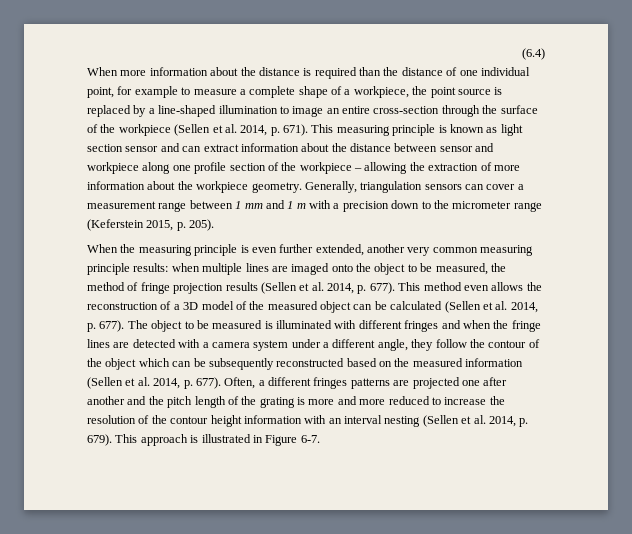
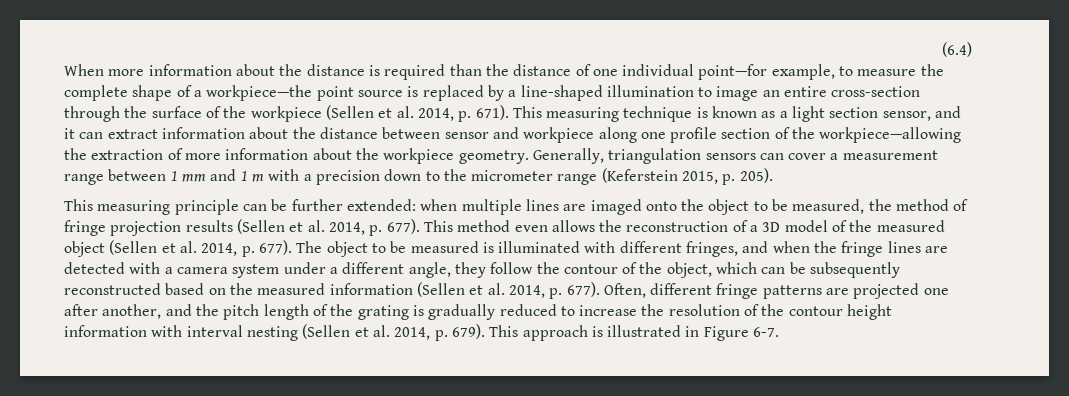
- When more information about the distance is required than the distance of one individual point, for example to measure a complete shape of a workpiece, the point source is replaced by a line-shaped illumination to image an entire cross-section through the surface of the workpiece (Sellen et al. 2014, p. 671).
+ When more information about the distance is required than the distance of one individual point—for example, to measure the complete shape of a workpiece—the point source is replaced by a line-shaped illumination to image an entire cross-section through the surface of the workpiece (Sellen et al. 2014, p. 671).
- This measuring principle is known as light section sensor and can extract information about the distance between sensor and workpiece along one profile section of the workpiece – allowing the extraction of more information about the workpiece geometry.
+ This measuring technique is known as a light section sensor, and it can extract information about the distance between sensor and workpiece along one profile section of the workpiece—allowing the extraction of more information about the workpiece geometry.
- When the measuring principle is even further extended, another very common measuring principle results: when multiple lines are imaged onto the object to be measured, the method of fringe projection results (Sellen et al. 2014, p. 677).
+ This measuring principle can be further extended: when multiple lines are imaged onto the object to be measured, the method of fringe projection results (Sellen et al. 2014, p. 677).
- This method even allows the reconstruction of a 3D model of the measured object can be calculated (Sellen et al. 2014, p. 677).
+ This method even allows the reconstruction of a 3D model of the measured object (Sellen et al. 2014, p. 677).
- The object to be measured is illuminated with different fringes and when the fringe lines are detected with a camera system under a different angle, they follow the contour of the object which can be subsequently reconstructed based on the measured information (Sellen et al. 2014, p. 677).
+ The object to be measured is illuminated with different fringes, and when the fringe lines are detected with a camera system under a different angle, they follow the contour of the object, which can be subsequently reconstructed based on the measured information (Sellen et al. 2014, p. 677).
- Often, a different fringes patterns are projected one after another and the pitch length of the grating is more and more reduced to increase the resolution of the contour height information with an interval nesting (Sellen et al. 2014, p. 679).
+ Often, different fringe patterns are projected one after another, and the pitch length of the grating is gradually reduced to increase the resolution of the contour height information with interval nesting (Sellen et al. 2014, p. 679).

